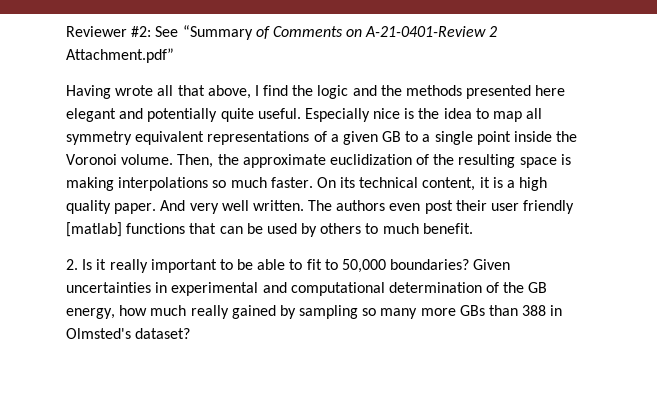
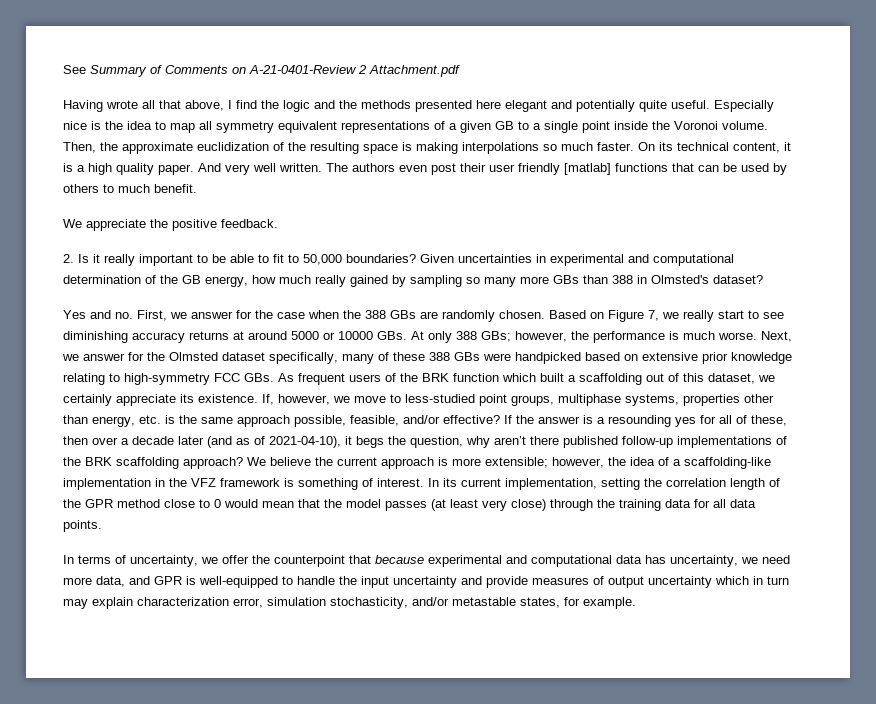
- Reviewer #2: See “Summary of Comments on A-21-0401-Review 2 Attachment.pdf”
+ See Summary of Comments on A-21-0401-Review 2 Attachment.pdf
+ We appreciate the positive feedback.
+ Yes and no. First, we answer for the case when the 388 GBs are randomly chosen. Based on Figure 7, we really start to see diminishing accuracy returns at around 5000 or 10000 GBs. At only 388 GBs; however, the performance is much worse. Next, we answer for the Olmsted dataset specifically, many of these 388 GBs were handpicked based on extensive prior knowledge relating to high-symmetry FCC GBs. As frequent users of the BRK function which built a scaffolding out of this dataset, we certainly appreciate its existence. If, however, we move to less-studied point groups, multiphase systems, properties other than energy, etc. is the same approach possible, feasible, and/or effective? If the answer is a resounding yes for all of these, then over a decade later (and as of 2021-04-10), it begs the question, why aren’t there published follow-up implementations of the BRK scaffolding approach? We believe the current approach is more extensible; however, the idea of a scaffolding-like implementation in the VFZ framework is something of interest. In its current implementation, setting the correlation length of the GPR method close to 0 would mean that the model passes (at least very close) through the training data for all data points.
+ In terms of uncertainty, we offer the counterpoint that because experimental and computational data has uncertainty, we need more data, and GPR is well-equipped to handle the input uncertainty and provide measures of output uncertainty which in turn may explain characterization error, simulation stochasticity, and/or metastable states, for example.

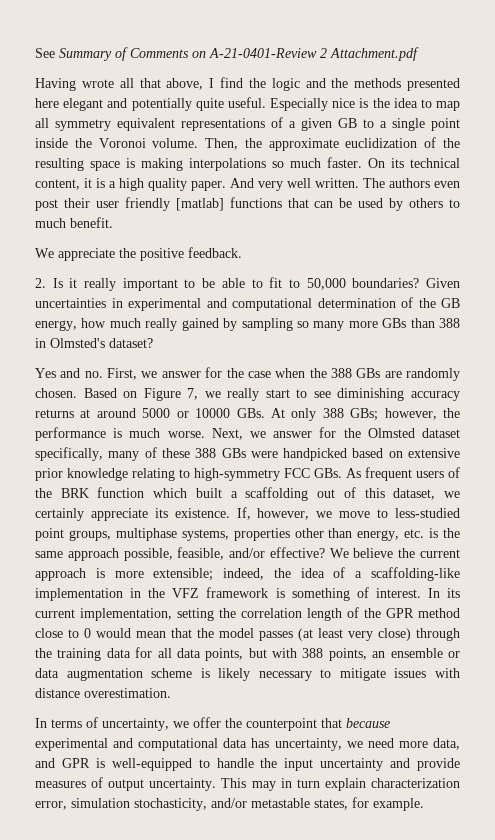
- If the answer is a resounding yes for all of these, then over a decade later (and as of 2021-04-10), it begs the question, why aren’t there published follow-up implementations of the BRK scaffolding approach?
- We believe the current approach is more extensible; however, the idea of a scaffolding-like implementation in the VFZ framework is something of interest.
+ We believe the current approach is more extensible; indeed, the idea of a scaffolding-like implementation in the VFZ framework is something of interest.
- In its current implementation, setting the correlation length of the GPR method close to 0 would mean that the model passes (at least very close) through the training data for all data points.
+ In its current implementation, setting the correlation length of the GPR method close to 0 would mean that the model passes (at least very close) through the training data for all data points, but with 388 points, an ensemble or data augmentation scheme is likely necessary to mitigate issues with distance overestimation.
- In terms of uncertainty, we offer the counterpoint that because experimental and computational data has uncertainty, we need more data, and GPR is well-equipped to handle the input uncertainty and provide measures of output uncertainty which in turn may explain characterization error, simulation stochasticity, and/or metastable states, for example.
+ In terms of uncertainty, we offer the counterpoint that because experimental and computational data has uncertainty, we need more data, and GPR is well-equipped to handle the input uncertainty and provide measures of output uncertainty. This may in turn explain characterization error, simulation stochasticity, and/or metastable states, for example.

